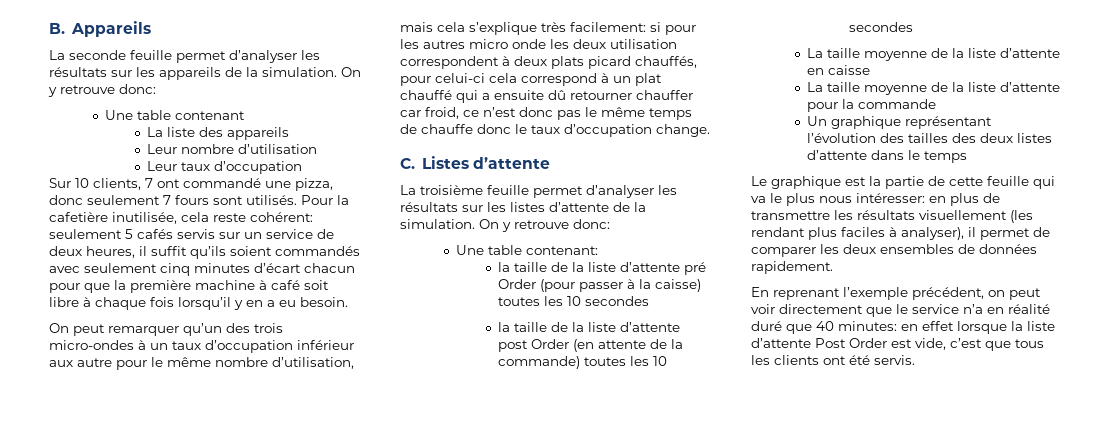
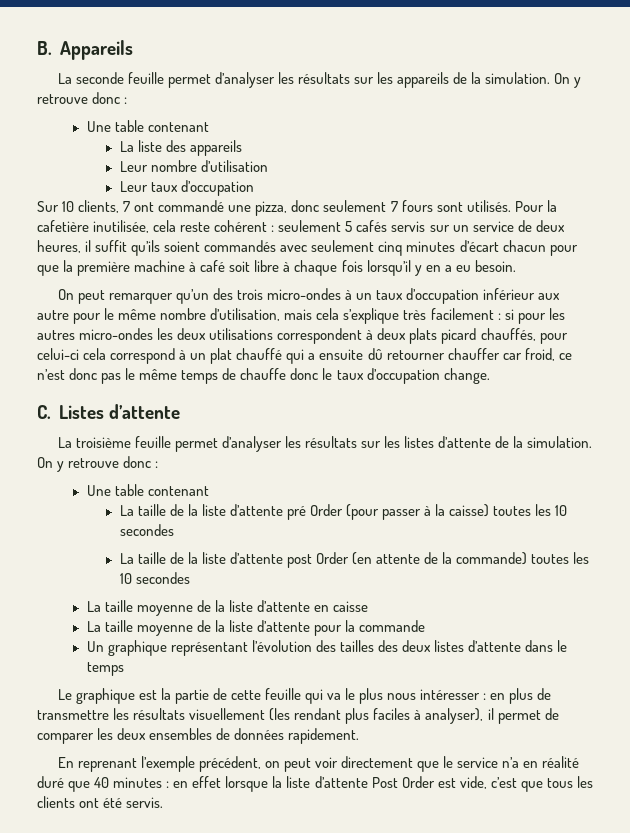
- La seconde feuille permet d’analyser les résultats sur les appareils de la simulation. On y retrouve donc:
+ La seconde feuille permet d’analyser les résultats sur les appareils de la simulation. On y retrouve donc :
- Pour la cafetière inutilisée, cela reste cohérent: seulement 5 cafés servis sur un service de deux heures, il suffit qu’ils soient commandés avec seulement cinq minutes d’écart chacun pour que la première machine à café soit libre à chaque fois lorsqu’il y en a eu besoin.
+ Pour la cafetière inutilisée, cela reste cohérent : seulement 5 cafés servis sur un service de deux heures, il suffit qu’ils soient commandés avec seulement cinq minutes d’écart chacun pour que la première machine à café soit libre à chaque fois lorsqu’il y en a eu besoin.
- On peut remarquer qu’un des trois micro-ondes à un taux d’occupation inférieur aux autre pour le même nombre d’utilisation, mais cela s’explique très facilement:
+ On peut remarquer qu’un des trois micro-ondes à un taux d’occupation inférieur aux autre pour le même nombre d’utilisation, mais cela s’explique très facilement :
- si pour les autres micro onde les deux utilisation correspondent à deux plats picard chauffés, pour celui-ci cela correspond à un plat chauffé qui a ensuite dû retourner chauffer car froid, ce n’est donc pas le même temps de chauffe donc le taux d’occupation change.
+ si pour les autres micro-ondes les deux utilisations correspondent à deux plats picard chauffés, pour celui-ci cela correspond à un plat chauffé qui a ensuite dû retourner chauffer car froid, ce n’est donc pas le même temps de chauffe donc le taux d’occupation change.
- La troisième feuille permet d’analyser les résultats sur les listes d’attente de la simulation. On y retrouve donc:
- Une table contenant:
- la taille de la liste d’attente pré Order (pour passer à la caisse) toutes les 10 secondes
+ La troisième feuille permet d’analyser les résultats sur les listes d’attente de la simulation. On y retrouve donc :
+ Une table contenant
+ La taille de la liste d’attente pré Order (pour passer à la caisse) toutes les 10 secondes
- la taille de la liste d’attente post Order (en attente de la commande) toutes les 10 secondes
+ La taille de la liste d’attente post Order (en attente de la commande) toutes les 10 secondes
- Le graphique est la partie de cette feuille qui va le plus nous intéresser: en plus de transmettre les résultats visuellement (les rendant plus faciles à analyser), il permet de comparer les deux ensembles de données rapidement.
+ Le graphique est la partie de cette feuille qui va le plus nous intéresser : en plus de transmettre les résultats visuellement (les rendant plus faciles à analyser), il permet de comparer les deux ensembles de données rapidement.
- En reprenant l’exemple précédent, on peut voir directement que le service n’a en réalité duré que 40 minutes: en effet lorsque la liste d’attente Post Order est vide, c’est que tous les clients ont été servis.
+ En reprenant l’exemple précédent, on peut voir directement que le service n’a en réalité duré que 40 minutes : en effet lorsque la liste d’attente Post Order est vide, c’est que tous les clients ont été servis.

